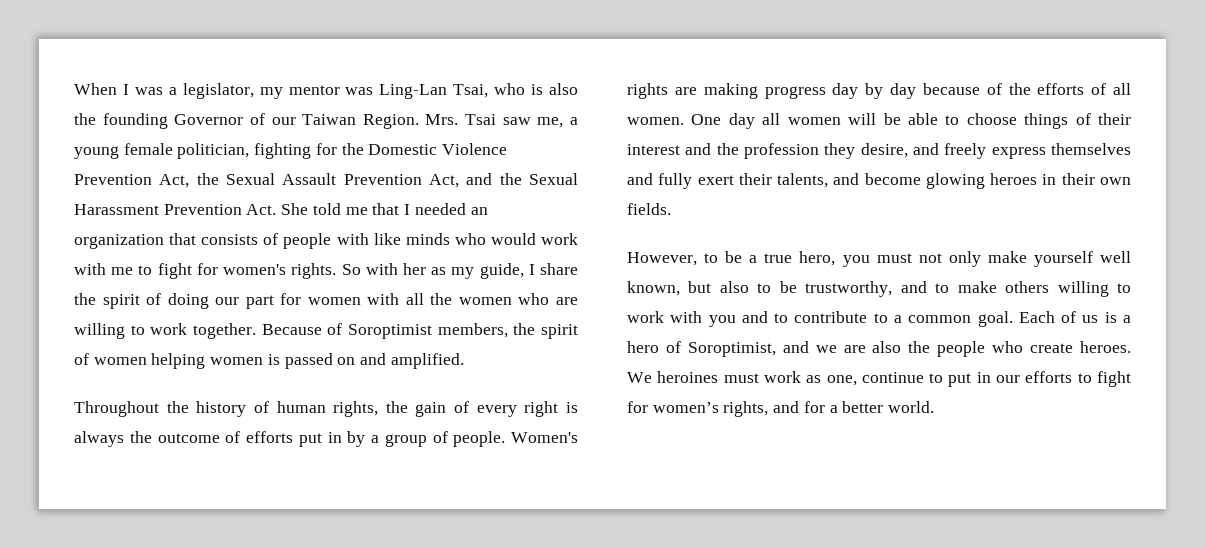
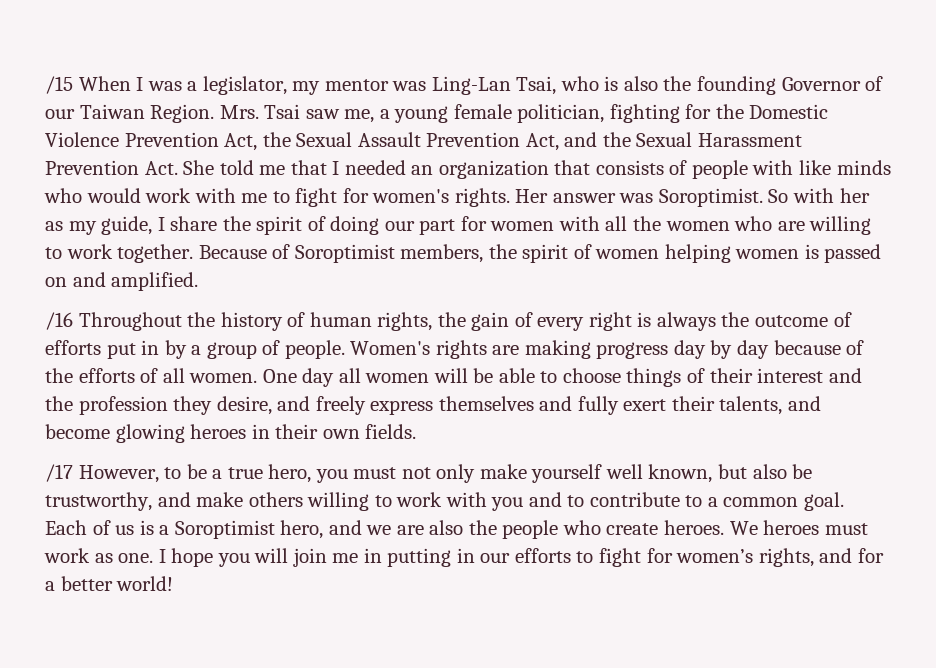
- When I was a legislator, my mentor was Ling-Lan Tsai, who is also the founding Governor of our Taiwan Region.
+ /15 When I was a legislator, my mentor was Ling-Lan Tsai, who is also the founding Governor of our Taiwan Region.
+ Her answer was Soroptimist.
- Throughout the history of human rights, the gain of every right is always the outcome of efforts put in by a group of people.
+ /16 Throughout the history of human rights, the gain of every right is always the outcome of efforts put in by a group of people.
- However, to be a true hero, you must not only make yourself well known, but also to be trustworthy, and to make others willing to work with you and to contribute to a common goal.
+ /17 However, to be a true hero, you must not only make yourself well known, but also be trustworthy, and make others willing to work with you and to contribute to a common goal.
- Each of us is a hero of Soroptimist, and we are also the people who create heroes.
+ Each of us is a Soroptimist hero, and we are also the people who create heroes.
- We heroines must work as one, continue to put in our efforts to fight for women’s rights, and for a better world.
+ We heroes must work as one. I hope you will join me in putting in our efforts to fight for women’s rights, and for a better world!

